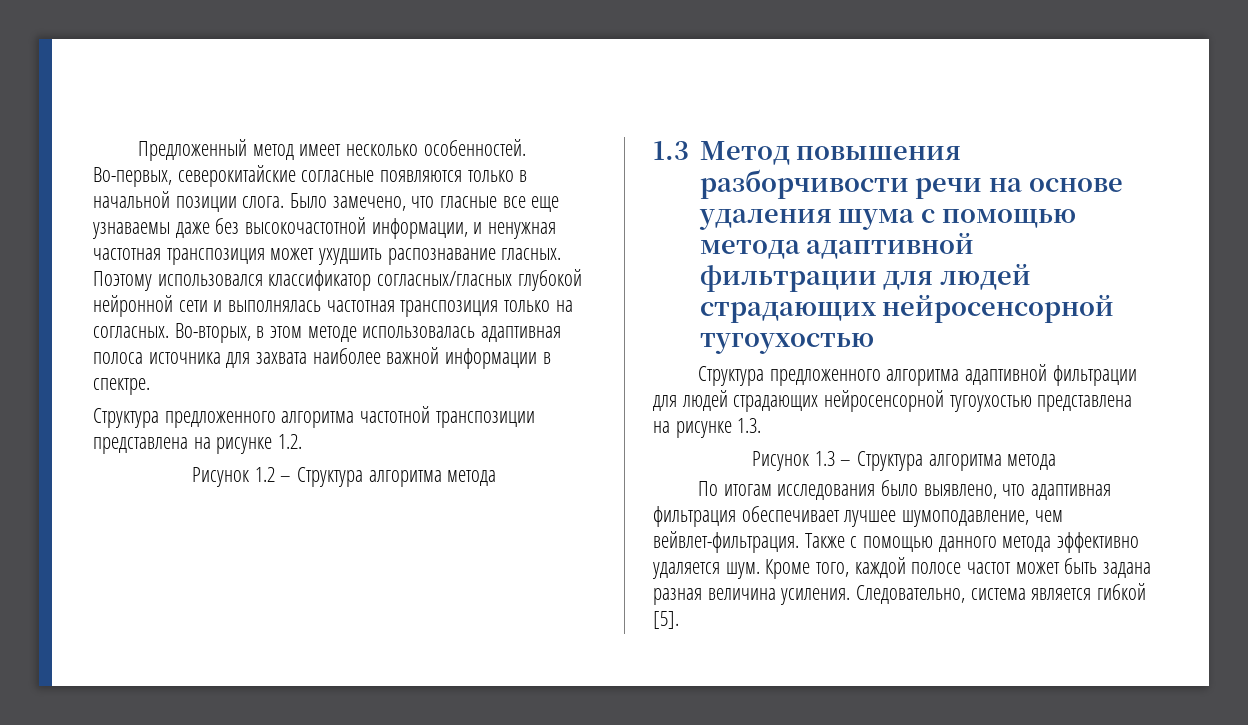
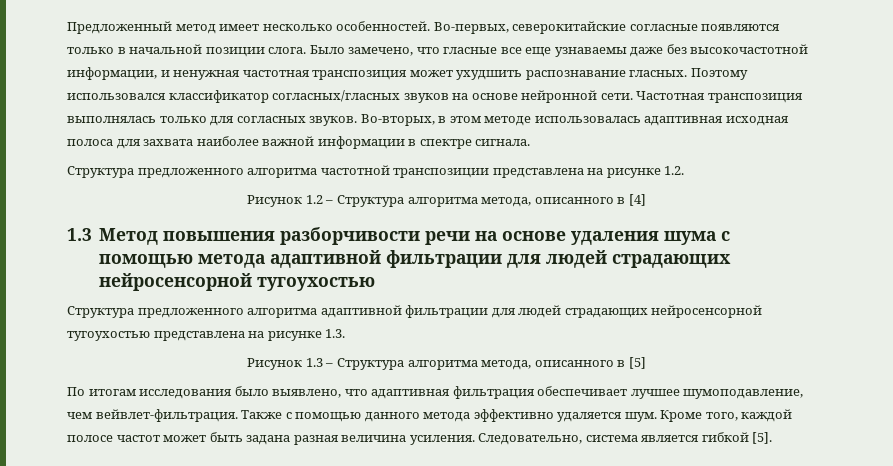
- Поэтому использовался классификатор согласных/гласных глубокой нейронной сети и выполнялась частотная транспозиция только на согласных.
+ Поэтому использовался классификатор согласных/гласных звуков на основе нейронной сети. Частотная транспозиция выполнялась только для согласных звуков.
- Во-вторых, в этом методе использовалась адаптивная полоса источника для захвата наиболее важной информации в спектре.
+ Во-вторых, в этом методе использовалась адаптивная исходная полоса для захвата наиболее важной информации в спектре сигнала.
- Рисунок 1.2 – Структура алгоритма метода
+ Рисунок 1.2 – Структура алгоритма метода, описанного в [4]
- Рисунок 1.3 – Структура алгоритма метода
+ Рисунок 1.3 – Структура алгоритма метода, описанного в [5]

